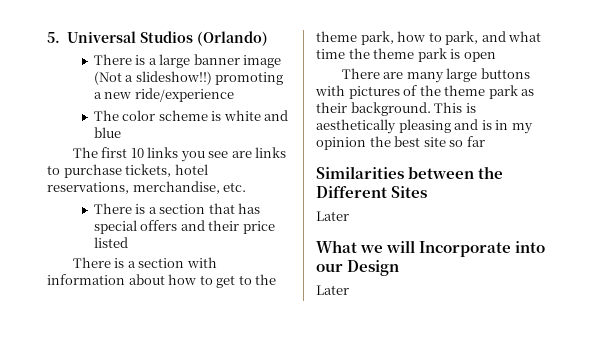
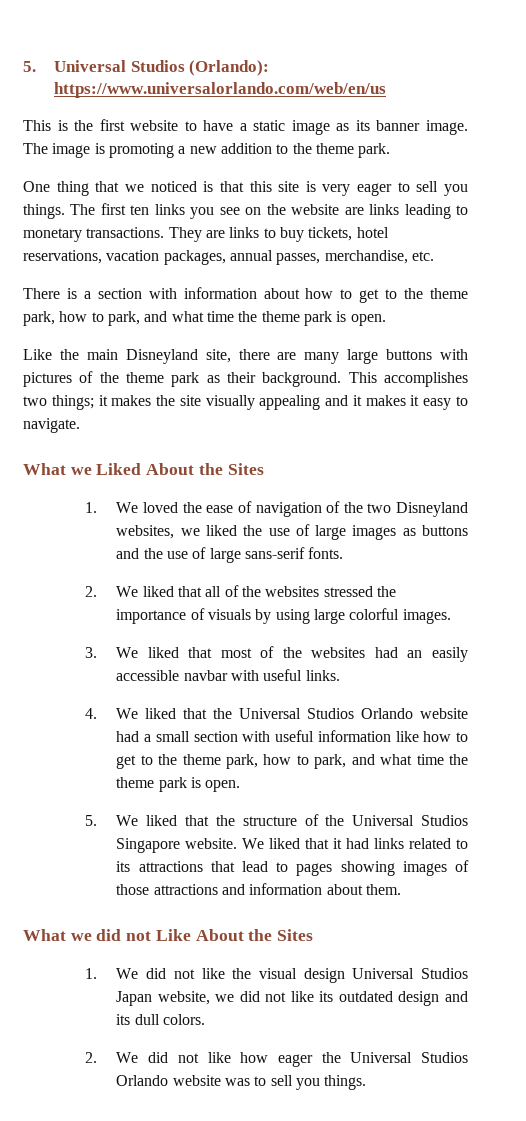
- 5. Universal Studios (Orlando)
- There is a large banner image (Not a slideshow!!) promoting a new ride/experience
- The color scheme is white and blue
- The first 10 links you see are links to purchase tickets, hotel reservations, merchandise, etc.
- There is a section that has special offers and their price listed
+ 5. Universal Studios (Orlando): https://www.universalorlando.com/web/en/us
+ This is the first website to have a static image as its banner image. The image is promoting a new addition to the theme park.
+ One thing that we noticed is that this site is very eager to sell you things. The first ten links you see on the website are links leading to monetary transactions. They are links to buy tickets, hotel reservations, vacation packages, annual passes, merchandise, etc.
- There is a section with information about how to get to the theme park, how to park, and what time the theme park is open
- There are many large buttons with pictures of the theme park as their background.
+ There is a section with information about how to get to the theme park, how to park, and what time the theme park is open.
+ Like the main Disneyland site, there are many large buttons with pictures of the theme park as their background.
- This is aesthetically pleasing and is in my opinion the best site so far
- Similarities between the Different Sites
- Later
- What we will Incorporate into our Design
- Later
+ This accomplishes two things; it makes the site visually appealing and it makes it easy to navigate.
+ What we Liked About the Sites
+ 1. We loved the ease of navigation of the two Disneyland websites, we liked the use of large images as buttons and the use of large sans-serif fonts.
+ 2. We liked that all of the websites stressed the importance of visuals by using large colorful images.
+ 3. We liked that most of the websites had an easily accessible navbar with useful links.
+ 4. We liked that the Universal Studios Orlando website had a small section with useful information like how to get to the theme park, how to park, and what time the theme park is open.
+ 5. We liked that the structure of the Universal Studios Singapore website. We liked that it had links related to its attractions that lead to pages showing images of those attractions and information about them.
+ What we did not Like About the Sites
+ 1. We did not like the visual design Universal Studios Japan website, we did not like its outdated design and its dull colors.
+ 2. We did not like how eager the Universal Studios Orlando website was to sell you things.

